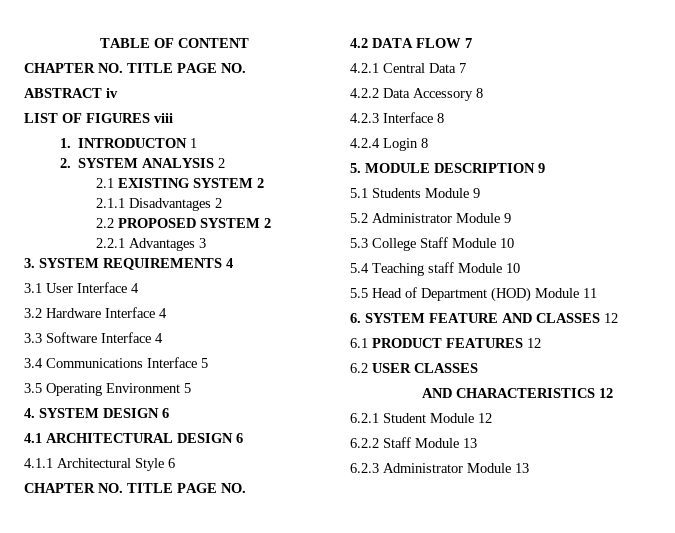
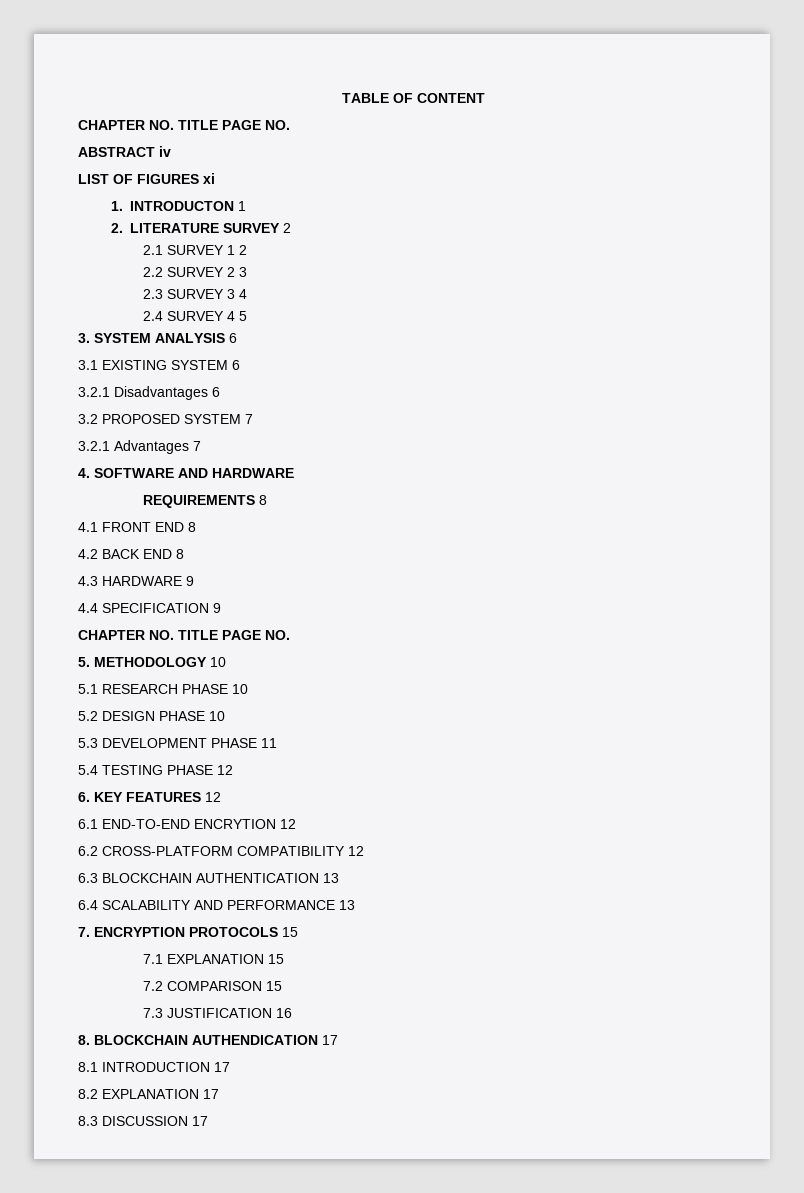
- LIST OF FIGURES viii
+ LIST OF FIGURES xi
- 2. SYSTEM ANALYSIS 2
+ 2. LITERATURE SURVEY 2
- 2.1 EXISTING SYSTEM 2
- 2.1.1 Disadvantages 2
+ 2.1 SURVEY 1 2
- 2.2 PROPOSED SYSTEM 2
- 2.2.1 Advantages 3
+ 2.2 SURVEY 2 3
+ 2.3 SURVEY 3 4
+ 2.4 SURVEY 4 5
- 3. SYSTEM REQUIREMENTS 4
+ 3. SYSTEM ANALYSIS 6
- 3.1 User Interface 4
- 3.2 Hardware Interface 4
- 3.3 Software Interface 4
- 3.4 Communications Interface 5
- 3.5 Operating Environment 5
- 4. SYSTEM DESIGN 6
- 4.1 ARCHITECTURAL DESIGN 6
- 4.1.1 Architectural Style 6
+ 3.1 EXISTING SYSTEM 6
+ 3.2.1 Disadvantages 6
+ 3.2 PROPOSED SYSTEM 7
+ 3.2.1 Advantages 7
+ 4. SOFTWARE AND HARDWARE
+ REQUIREMENTS 8
+ 4.1 FRONT END 8
+ 4.2 BACK END 8
+ 4.3 HARDWARE 9
+ 4.4 SPECIFICATION 9
  CHAPTER NO. TITLE PAGE NO.
- 4.2 DATA FLOW 7
- 4.2.1 Central Data 7
- 4.2.2 Data Accessory 8
- 4.2.3 Interface 8
- 4.2.4 Login 8
- 5. MODULE DESCRIPTION 9
- 5.1 Students Module 9
- 5.2 Administrator Module 9
- 5.3 College Staff Module 10
- 5.4 Teaching staff Module 10
- 5.5 Head of Department (HOD) Module 11
- 6. SYSTEM FEATURE AND CLASSES 12
+ 5. METHODOLOGY 10
+ 5.1 RESEARCH PHASE 10
+ 5.2 DESIGN PHASE 10
+ 5.3 DEVELOPMENT PHASE 11
+ 5.4 TESTING PHASE 12
+ 6. KEY FEATURES 12
- 6.1 PRODUCT FEATURES 12
+ 6.1 END-TO-END ENCRYTION 12
- 6.2 USER CLASSES
- AND CHARACTERISTICS 12
- 6.2.1 Student Module 12
- 6.2.2 Staff Module 13
- 6.2.3 Administrator Module 13
+ 6.2 CROSS-PLATFORM COMPATIBILITY 12
+ 6.3 BLOCKCHAIN AUTHENTICATION 13
+ 6.4 SCALABILITY AND PERFORMANCE 13
+ 7. ENCRYPTION PROTOCOLS 15
+ 7.1 EXPLANATION 15
+ 7.2 COMPARISON 15
+ 7.3 JUSTIFICATION 16
+ 8. BLOCKCHAIN AUTHENDICATION 17
+ 8.1 INTRODUCTION 17
+ 8.2 EXPLANATION 17
+ 8.3 DISCUSSION 17

